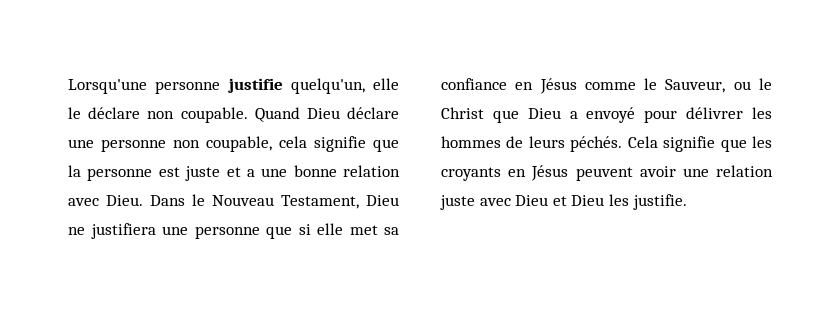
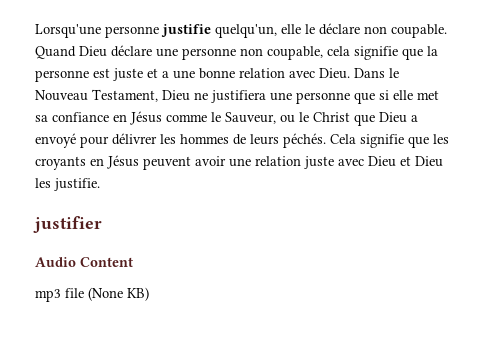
+ justifier
+ Audio Content
+ mp3 file (None KB)

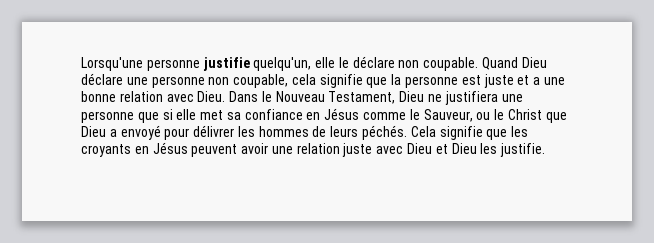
- justifier
- Audio Content
- mp3 file (None KB)

